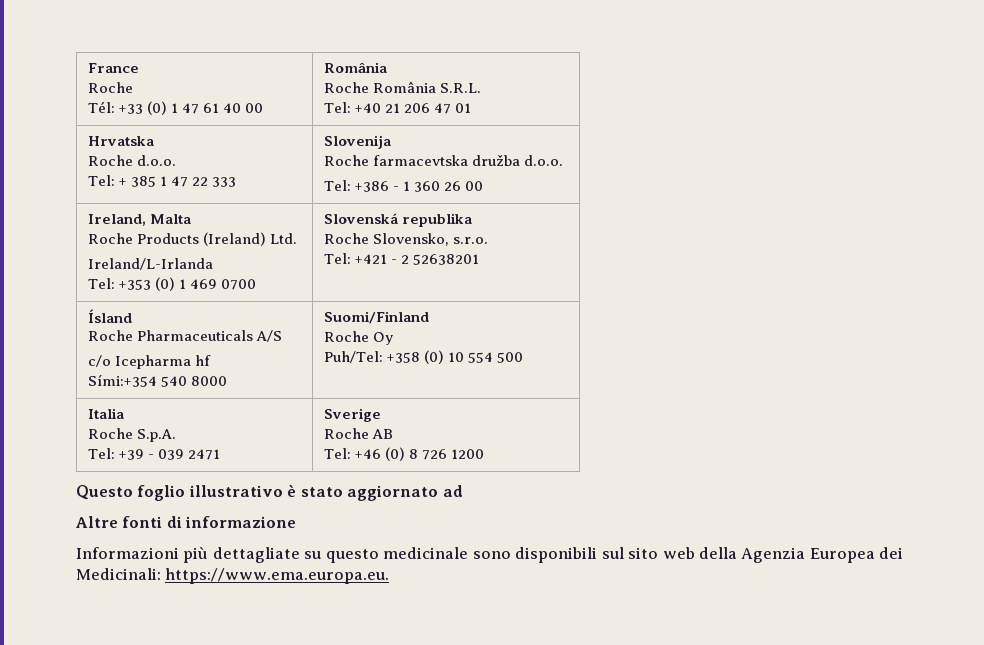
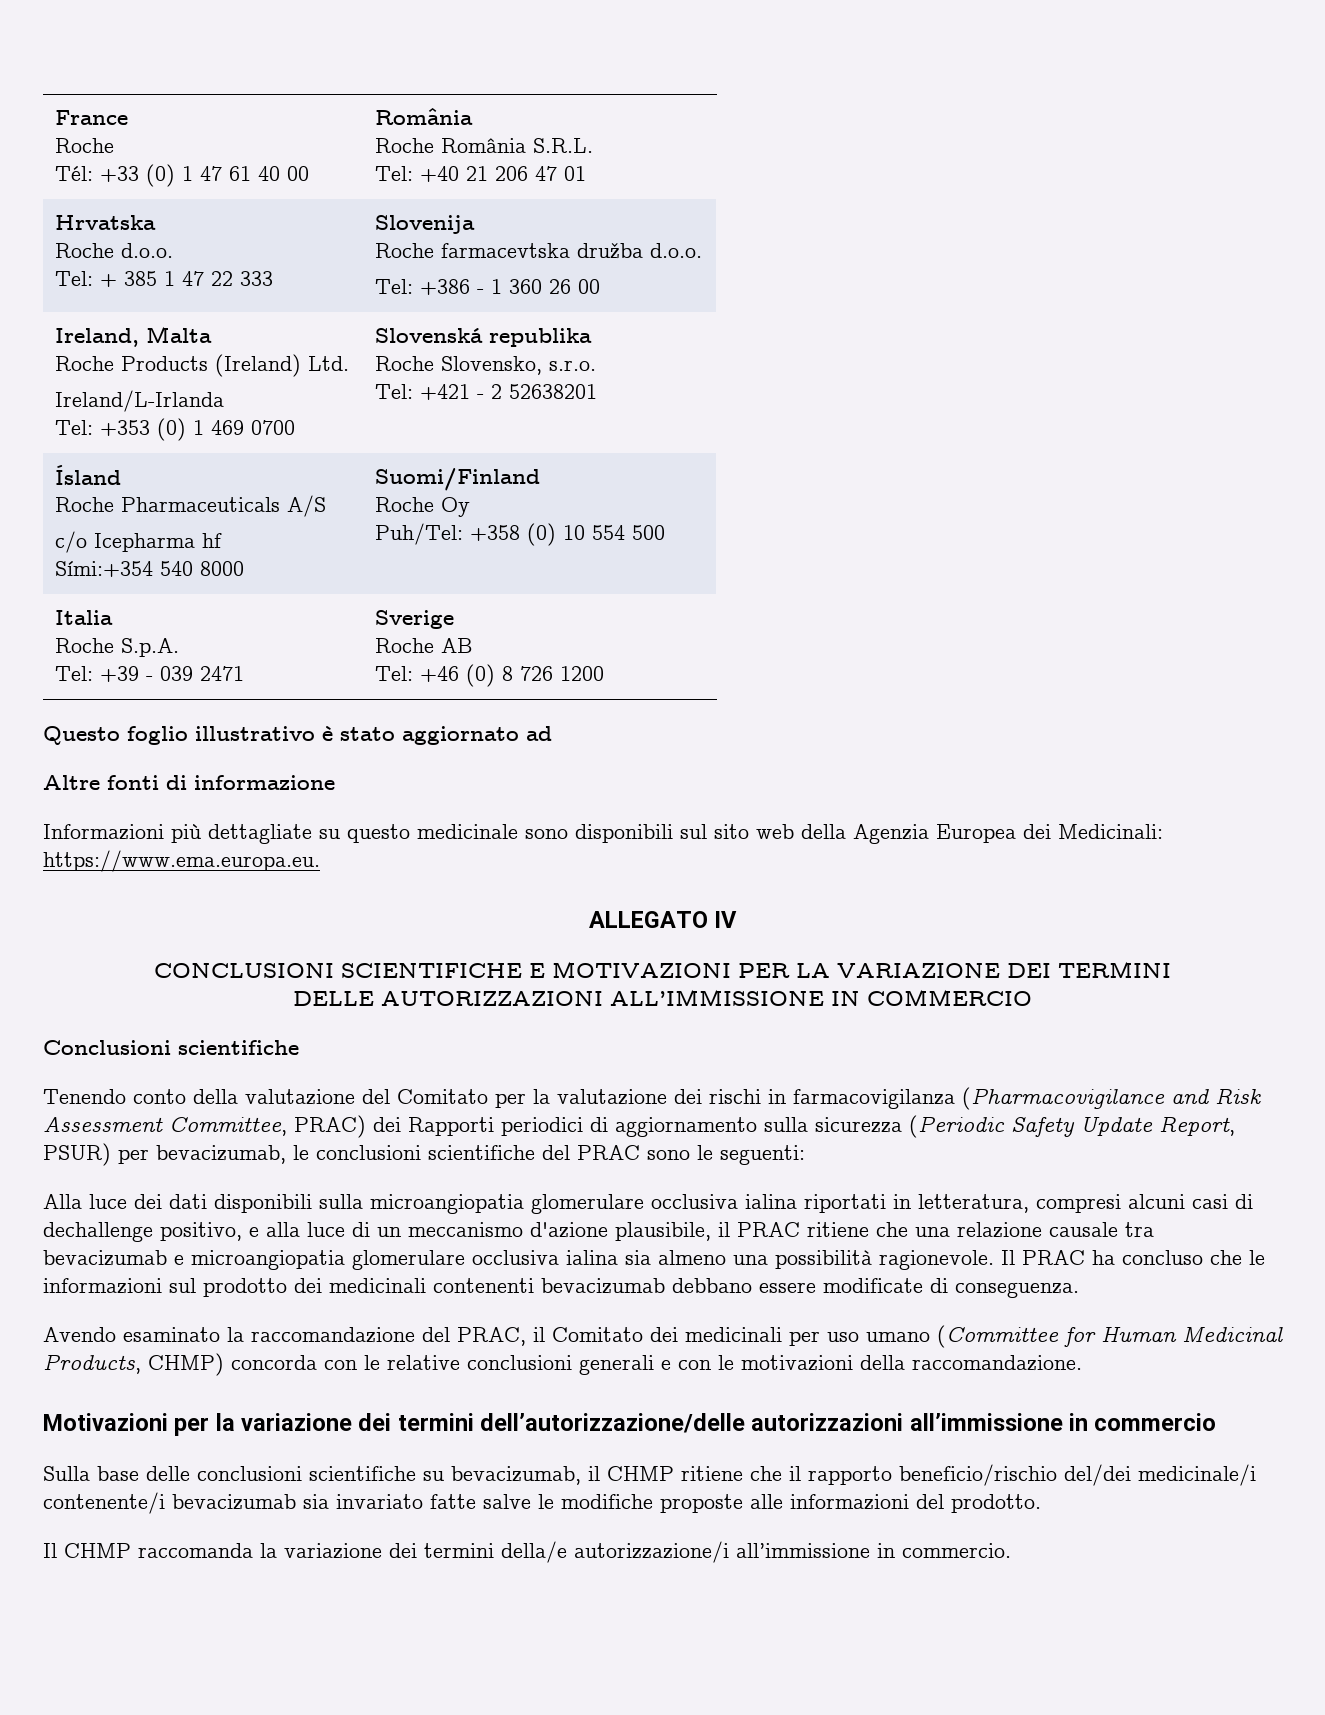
+ ALLEGATO IV
+ CONCLUSIONI SCIENTIFICHE E MOTIVAZIONI PER LA VARIAZIONE DEI TERMINI
+ DELLE AUTORIZZAZIONI ALL’IMMISSIONE IN COMMERCIO
+ Conclusioni scientifiche
+ Tenendo conto della valutazione del Comitato per la valutazione dei rischi in farmacovigilanza (Pharmacovigilance and Risk Assessment Committee, PRAC) dei Rapporti periodici di aggiornamento sulla sicurezza (Periodic Safety Update Report, PSUR) per bevacizumab, le conclusioni scientifiche del PRAC sono le seguenti:
+ Alla luce dei dati disponibili sulla microangiopatia glomerulare occlusiva ialina riportati in letteratura, compresi alcuni casi di dechallenge positivo, e alla luce di un meccanismo d'azione plausibile, il PRAC ritiene che una relazione causale tra bevacizumab e microangiopatia glomerulare occlusiva ialina sia almeno una possibilità ragionevole. Il PRAC ha concluso che le informazioni sul prodotto dei medicinali contenenti bevacizumab debbano essere modificate di conseguenza.
+ Avendo esaminato la raccomandazione del PRAC, il Comitato dei medicinali per uso umano (Committee for Human Medicinal Products, CHMP) concorda con le relative conclusioni generali e con le motivazioni della raccomandazione.
+ Motivazioni per la variazione dei termini dell’autorizzazione/delle autorizzazioni all’immissione in commercio
+ Sulla base delle conclusioni scientifiche su bevacizumab, il CHMP ritiene che il rapporto beneficio/rischio del/dei medicinale/i contenente/i bevacizumab sia invariato fatte salve le modifiche proposte alle informazioni del prodotto.
+ Il CHMP raccomanda la variazione dei termini della/e autorizzazione/i all’immissione in commercio.

